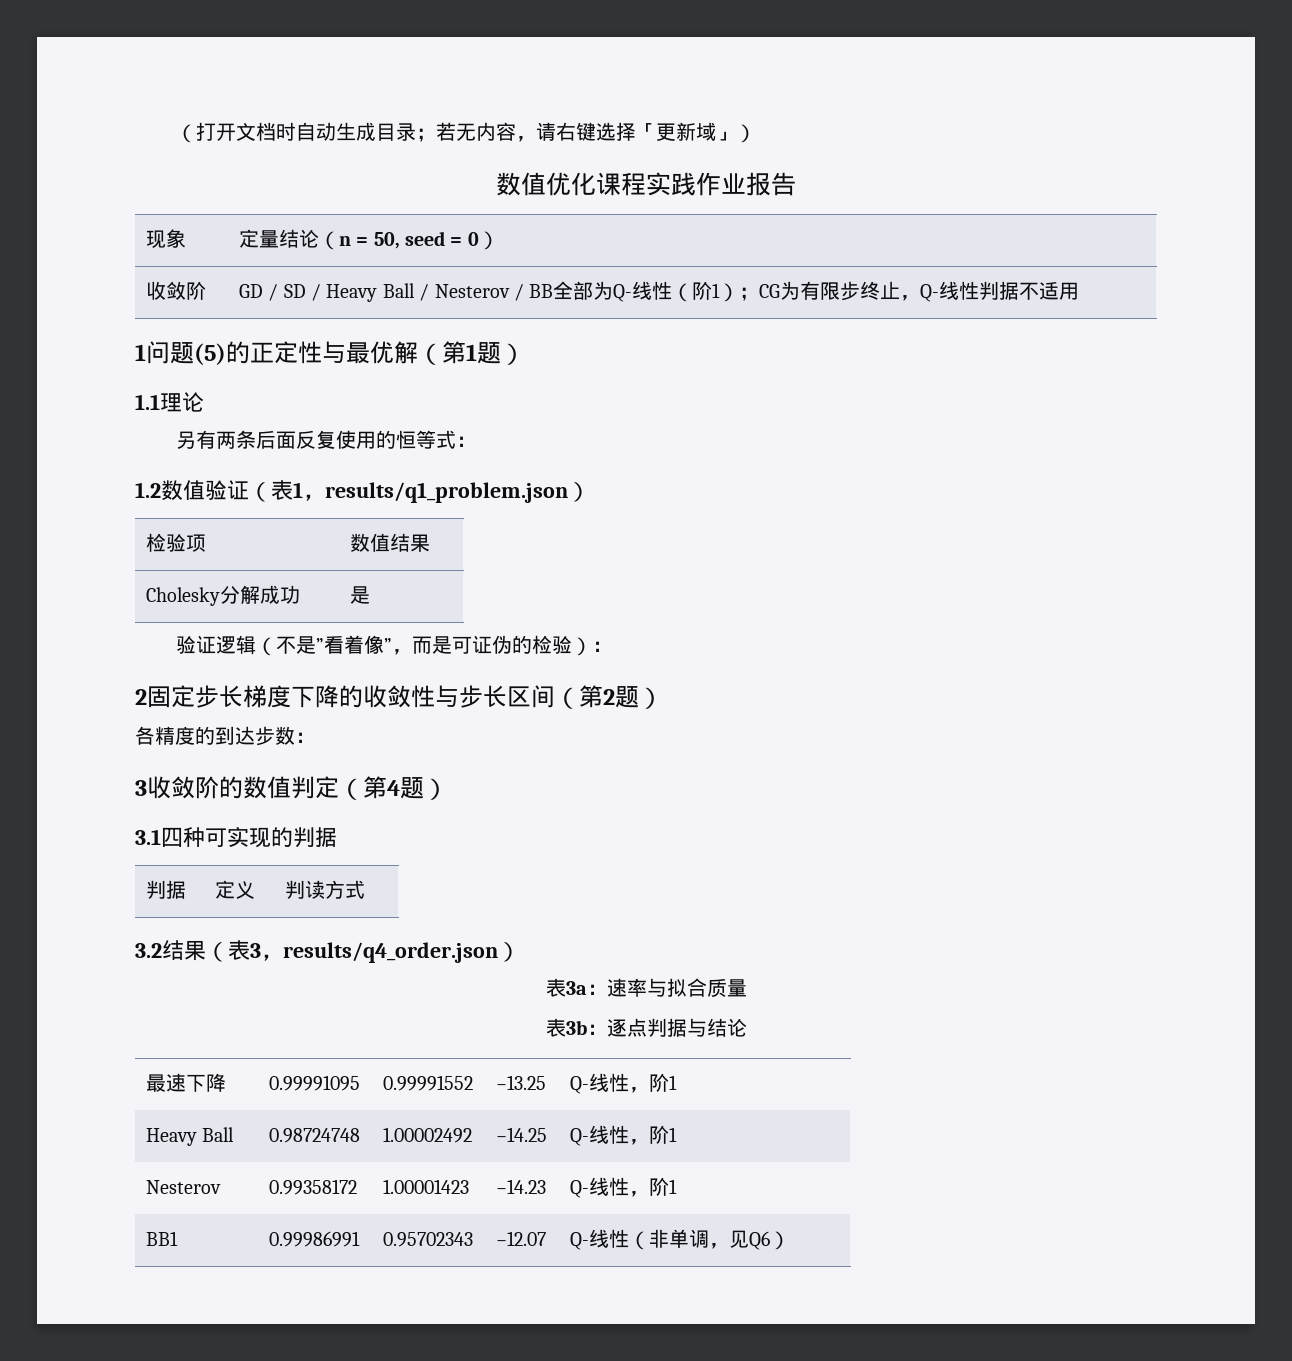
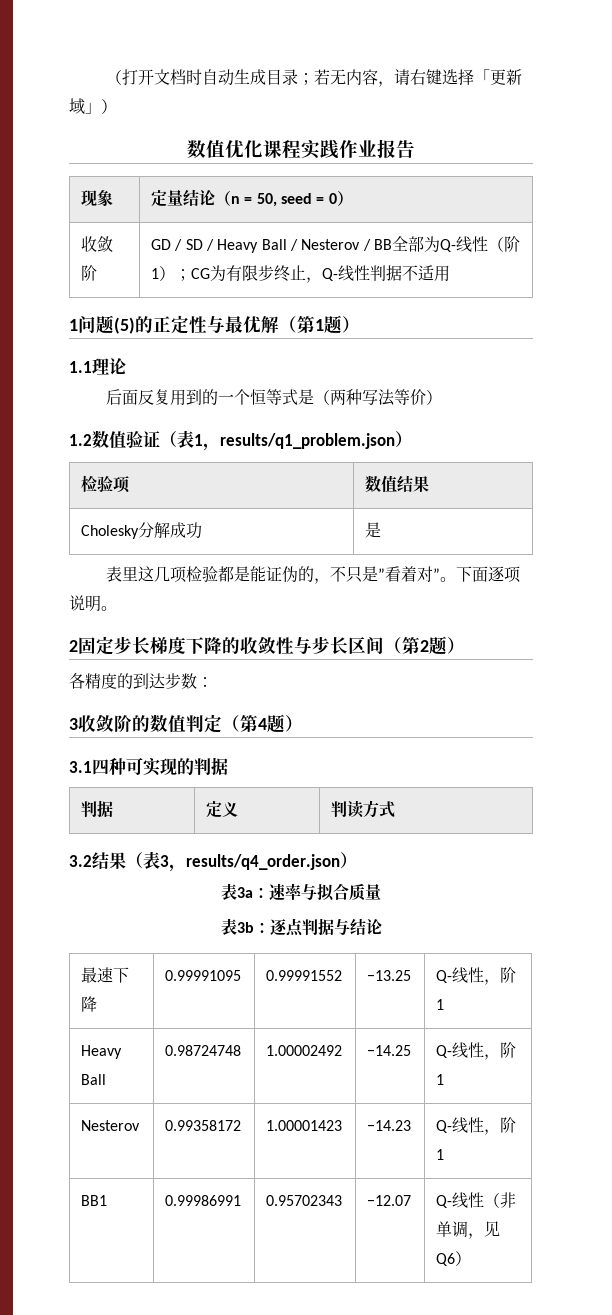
- 另有两条后面反复使用的恒等式：
+ 后面反复用到的一个恒等式是（两种写法等价）
- 验证逻辑（不是”看着像”，而是可证伪的检验）：
+ 表里这几项检验都是能证伪的，不只是”看着对”。下面逐项说明。

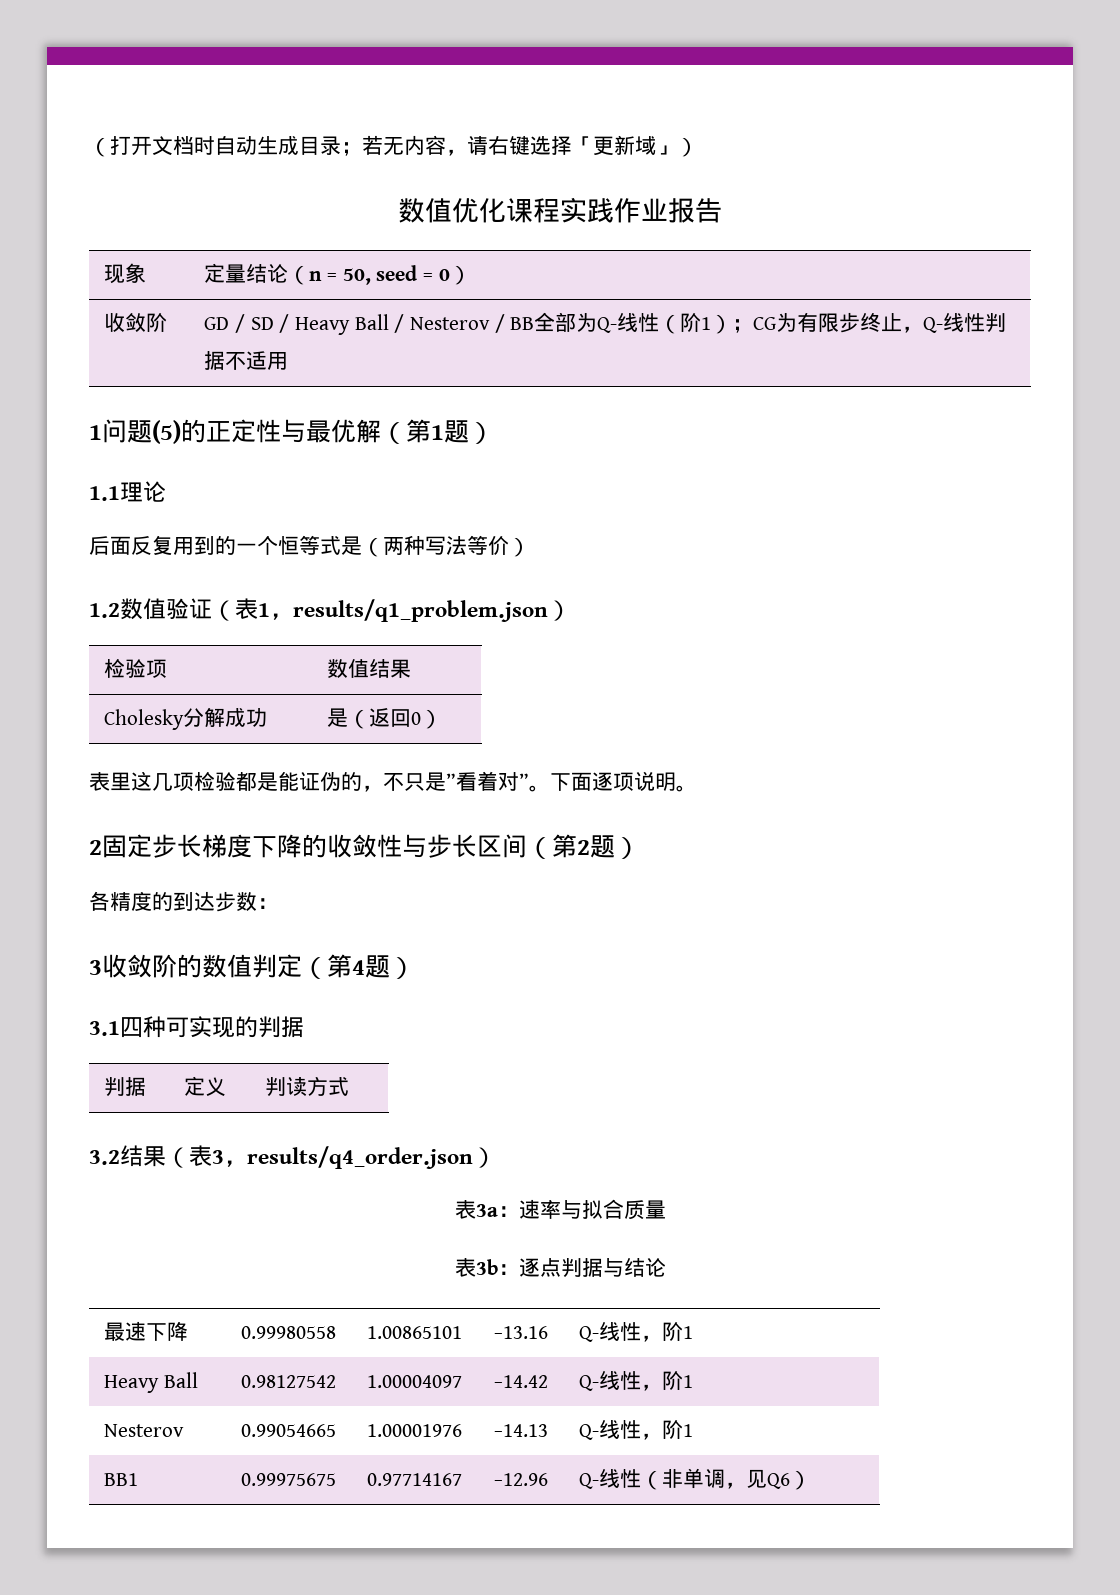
- Cholesky分解成功 | 是
+ Cholesky分解成功 | 是（返回0）
- 最速下降 | 0.99991095 | 0.99991552 | −13.25 | Q-线性，阶1
+ 最速下降 | 0.99980558 | 1.00865101 | −13.16 | Q-线性，阶1
- Heavy Ball | 0.98724748 | 1.00002492 | −14.25 | Q-线性，阶1
+ Heavy Ball | 0.98127542 | 1.00004097 | −14.42 | Q-线性，阶1
- Nesterov | 0.99358172 | 1.00001423 | −14.23 | Q-线性，阶1
+ Nesterov | 0.99054665 | 1.00001976 | −14.13 | Q-线性，阶1
- BB1 | 0.99986991 | 0.95702343 | −12.07 | Q-线性（非单调，见Q6）
+ BB1 | 0.99975675 | 0.97714167 | −12.96 | Q-线性（非单调，见Q6）

